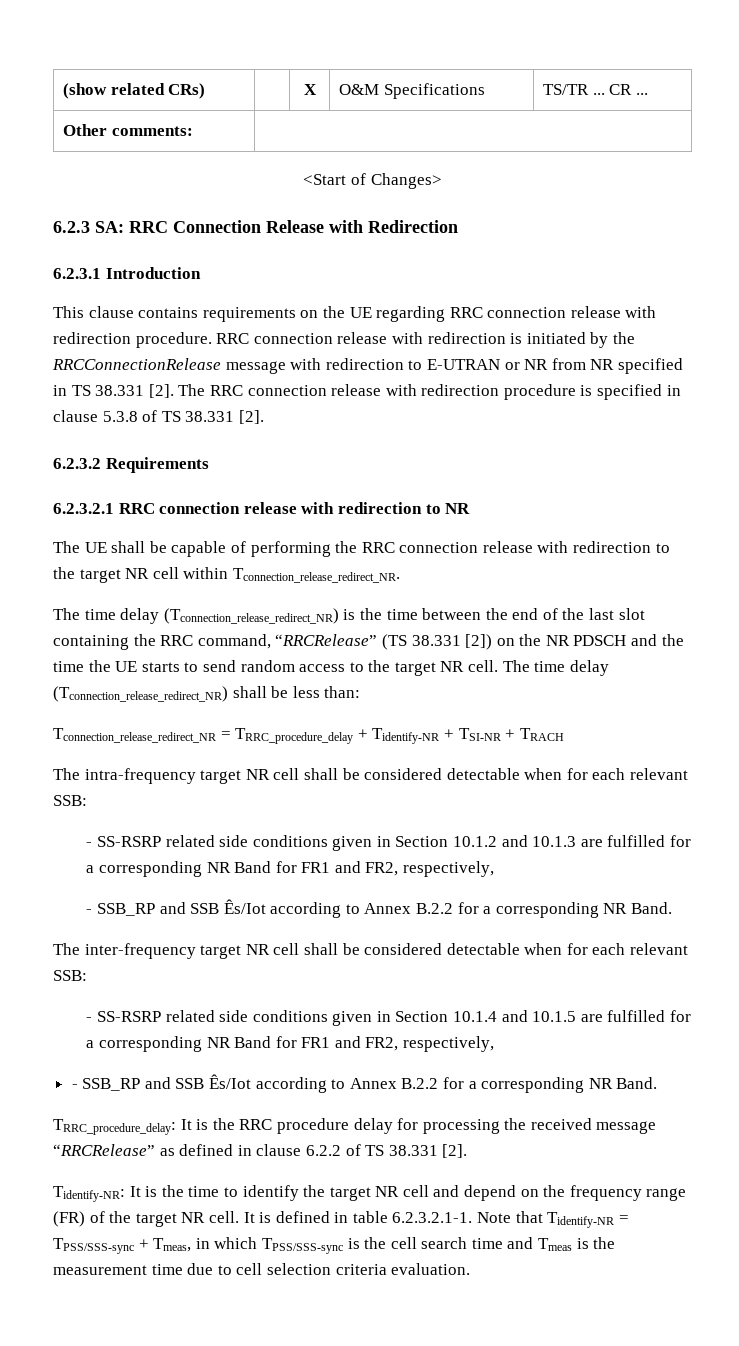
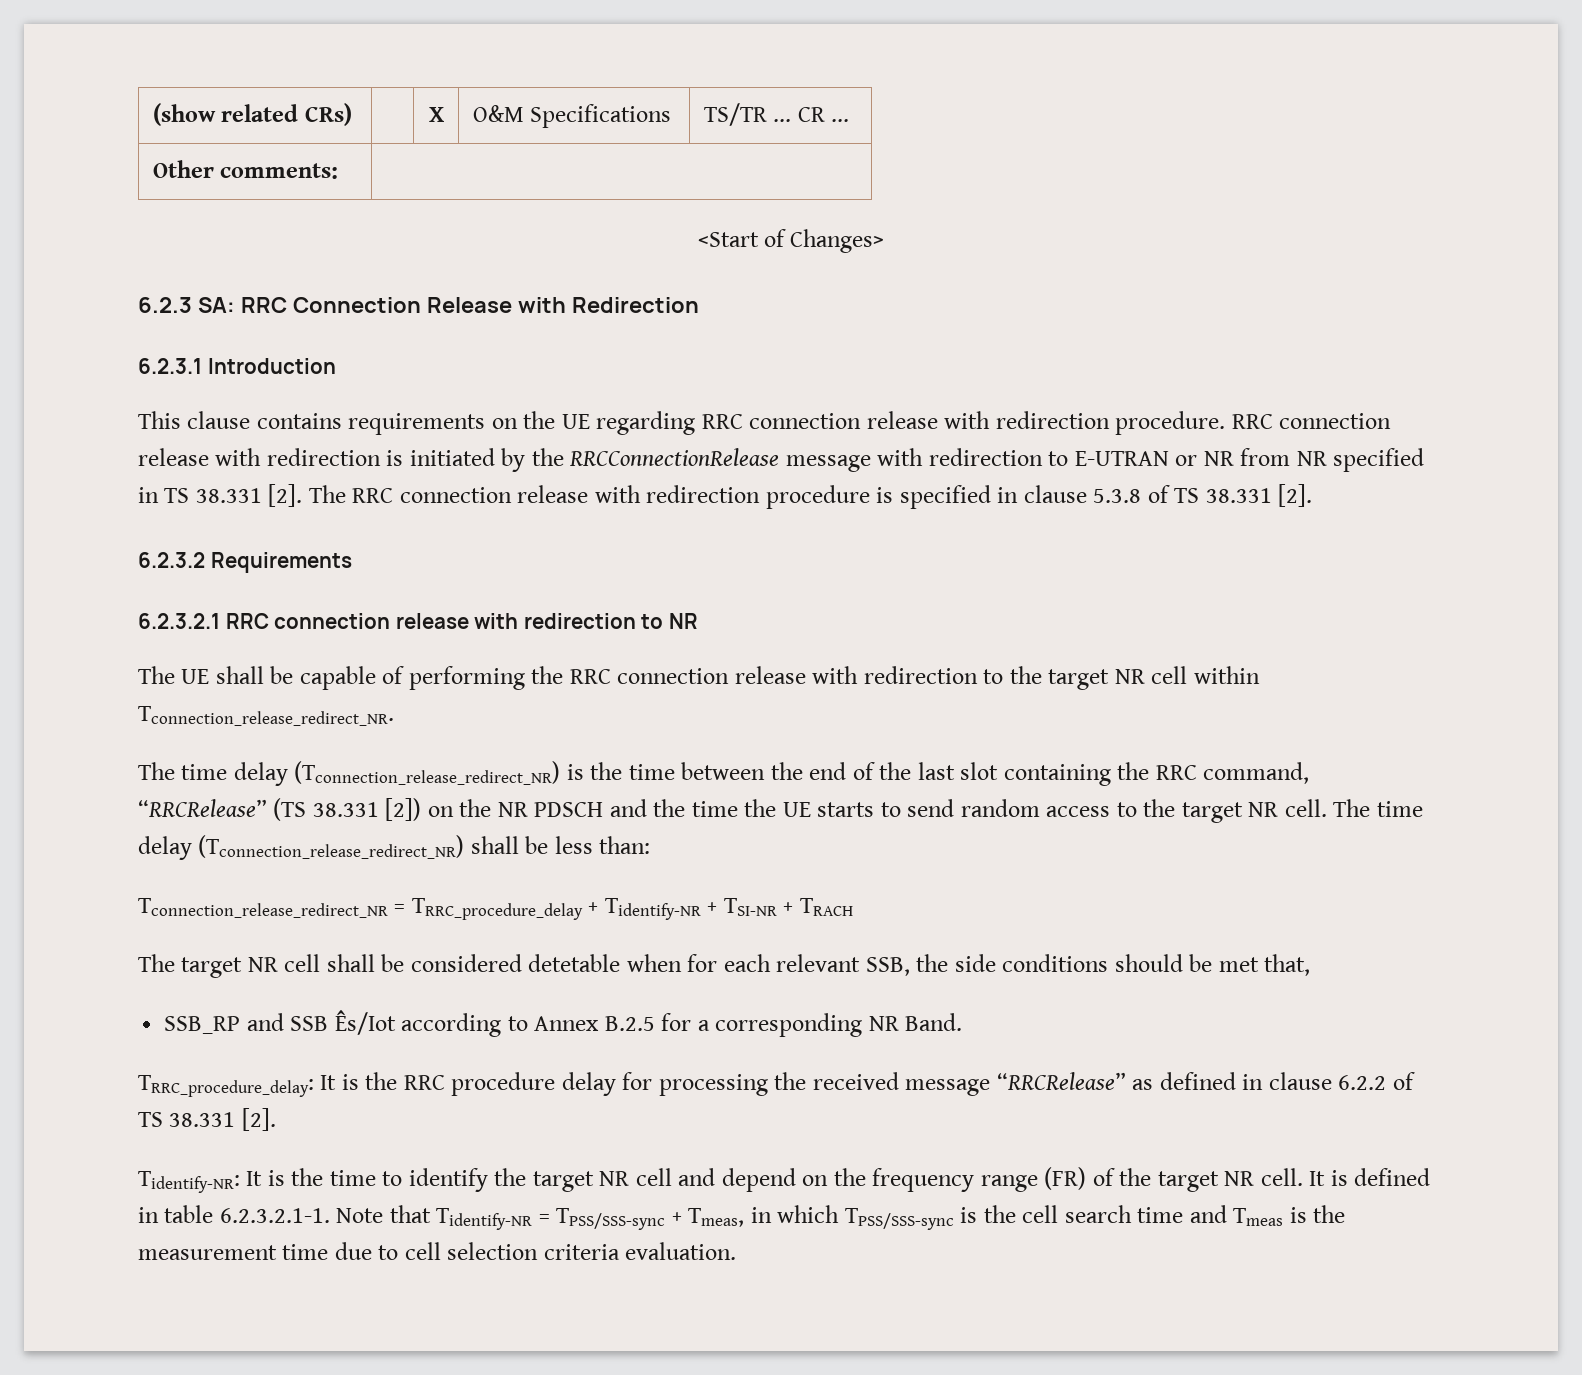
- The intra-frequency target NR cell shall be considered detectable when for each relevant SSB:
- - SS-RSRP related side conditions given in Section 10.1.2 and 10.1.3 are fulfilled for a corresponding NR Band for FR1 and FR2, respectively,
- - SSB_RP and SSB Ês/Iot according to Annex B.2.2 for a corresponding NR Band.
- The inter-frequency target NR cell shall be considered detectable when for each relevant SSB:
- - SS-RSRP related side conditions given in Section 10.1.4 and 10.1.5 are fulfilled for a corresponding NR Band for FR1 and FR2, respectively,
- - SSB_RP and SSB Ês/Iot according to Annex B.2.2 for a corresponding NR Band.
+ The target NR cell shall be considered detetable when for each relevant SSB, the side conditions should be met that,
+ SSB_RP and SSB Ês/Iot according to Annex B.2.5 for a corresponding NR Band.

